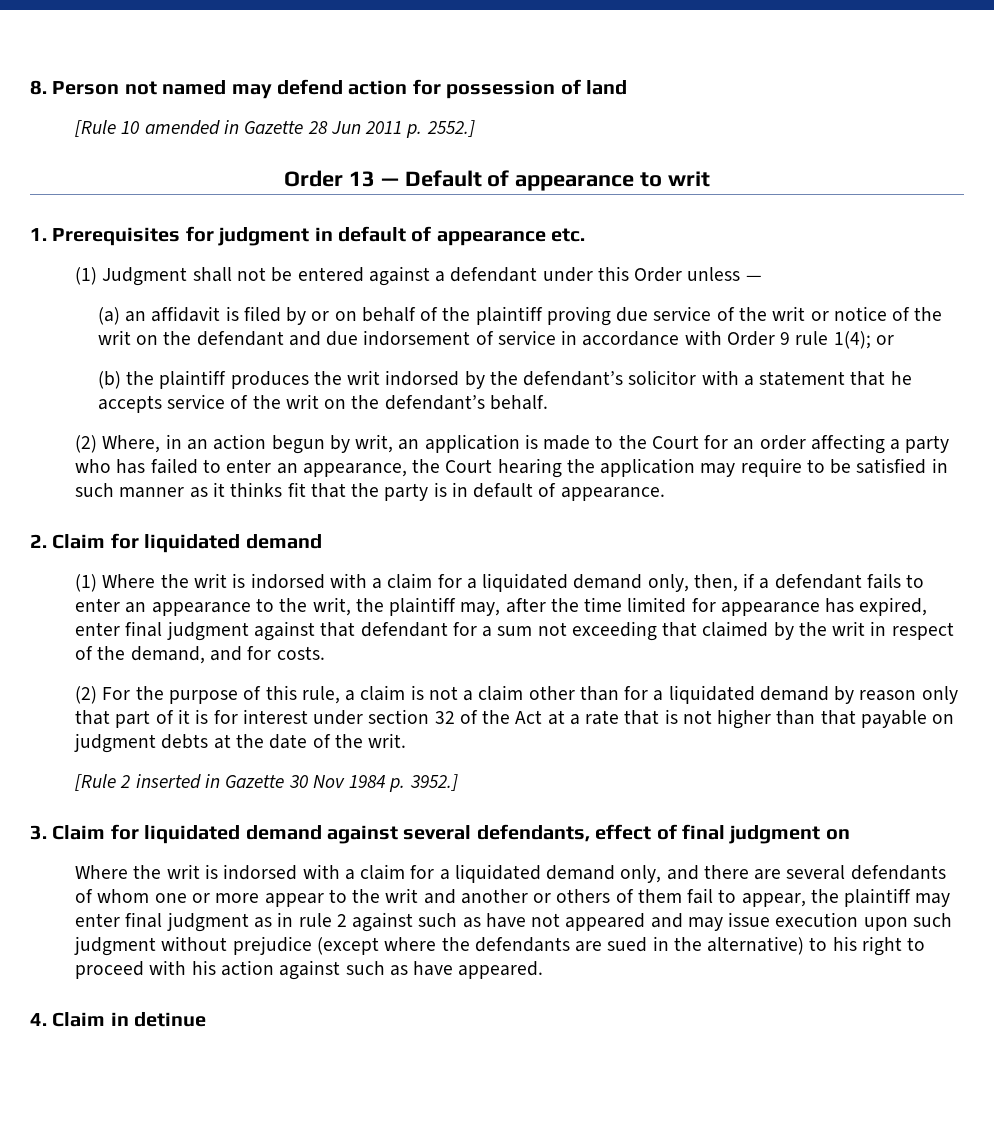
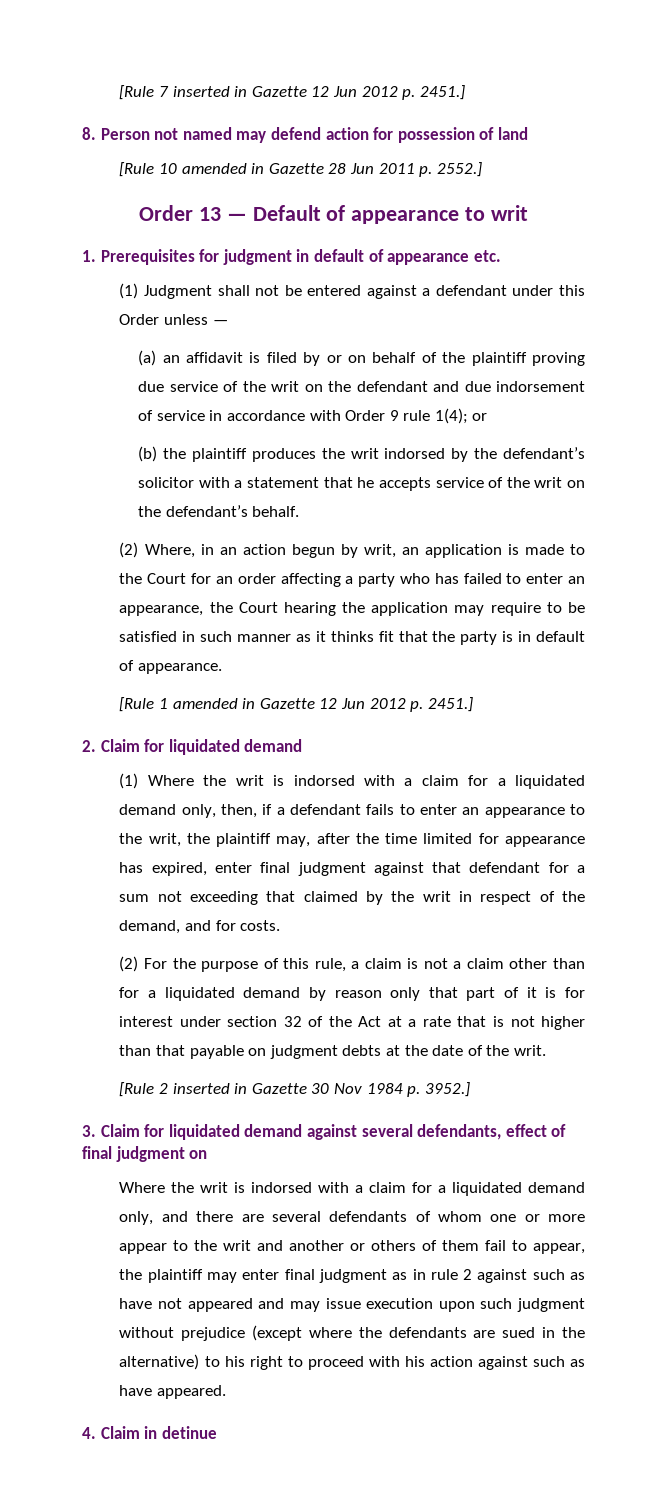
+ [Rule 7 inserted in Gazette 12 Jun 2012 p. 2451.]
- (a) an affidavit is filed by or on behalf of the plaintiff proving due service of the writ or notice of the writ on the defendant and due indorsement of service in accordance with Order 9 rule 1(4); or
+ (a) an affidavit is filed by or on behalf of the plaintiff proving due service of the writ on the defendant and due indorsement of service in accordance with Order 9 rule 1(4); or
+ [Rule 1 amended in Gazette 12 Jun 2012 p. 2451.]

